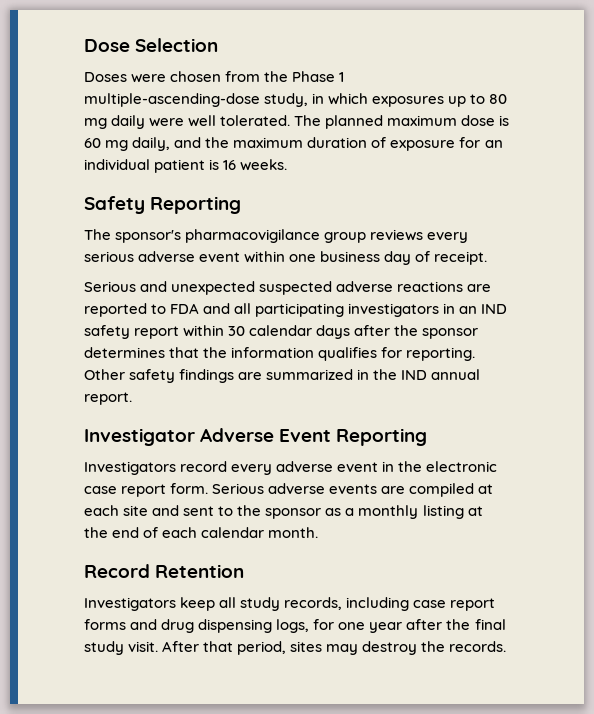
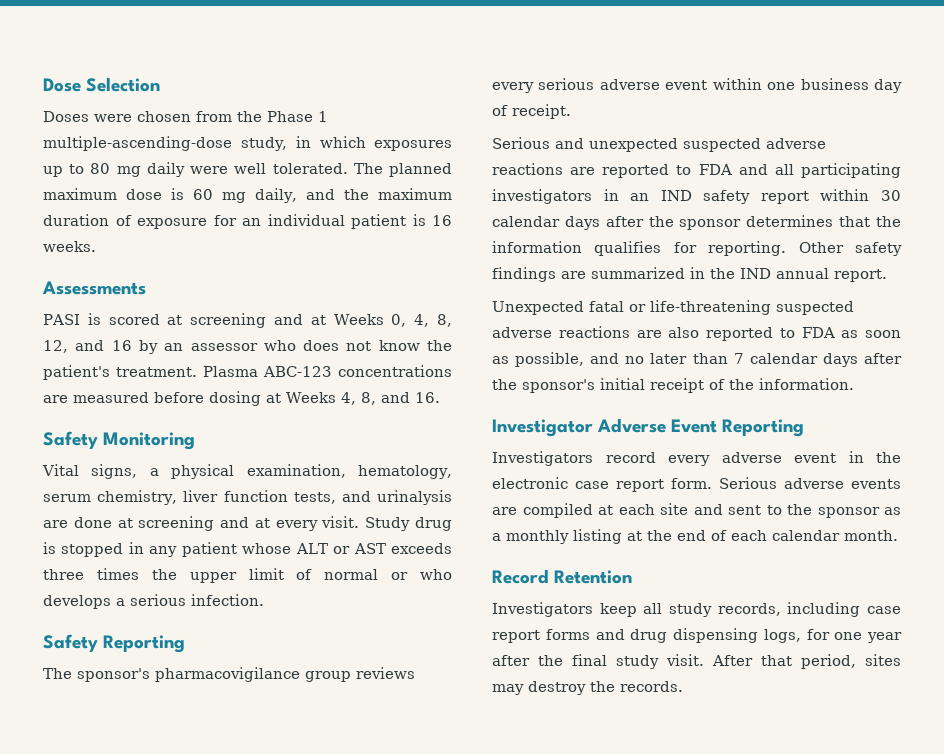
+ Assessments
+ PASI is scored at screening and at Weeks 0, 4, 8, 12, and 16 by an assessor who does not know the patient's treatment. Plasma ABC-123 concentrations are measured before dosing at Weeks 4, 8, and 16.
+ Safety Monitoring
+ Vital signs, a physical examination, hematology, serum chemistry, liver function tests, and urinalysis are done at screening and at every visit. Study drug is stopped in any patient whose ALT or AST exceeds three times the upper limit of normal or who develops a serious infection.
+ Unexpected fatal or life-threatening suspected adverse reactions are also reported to FDA as soon as possible, and no later than 7 calendar days after the sponsor's initial receipt of the information.

